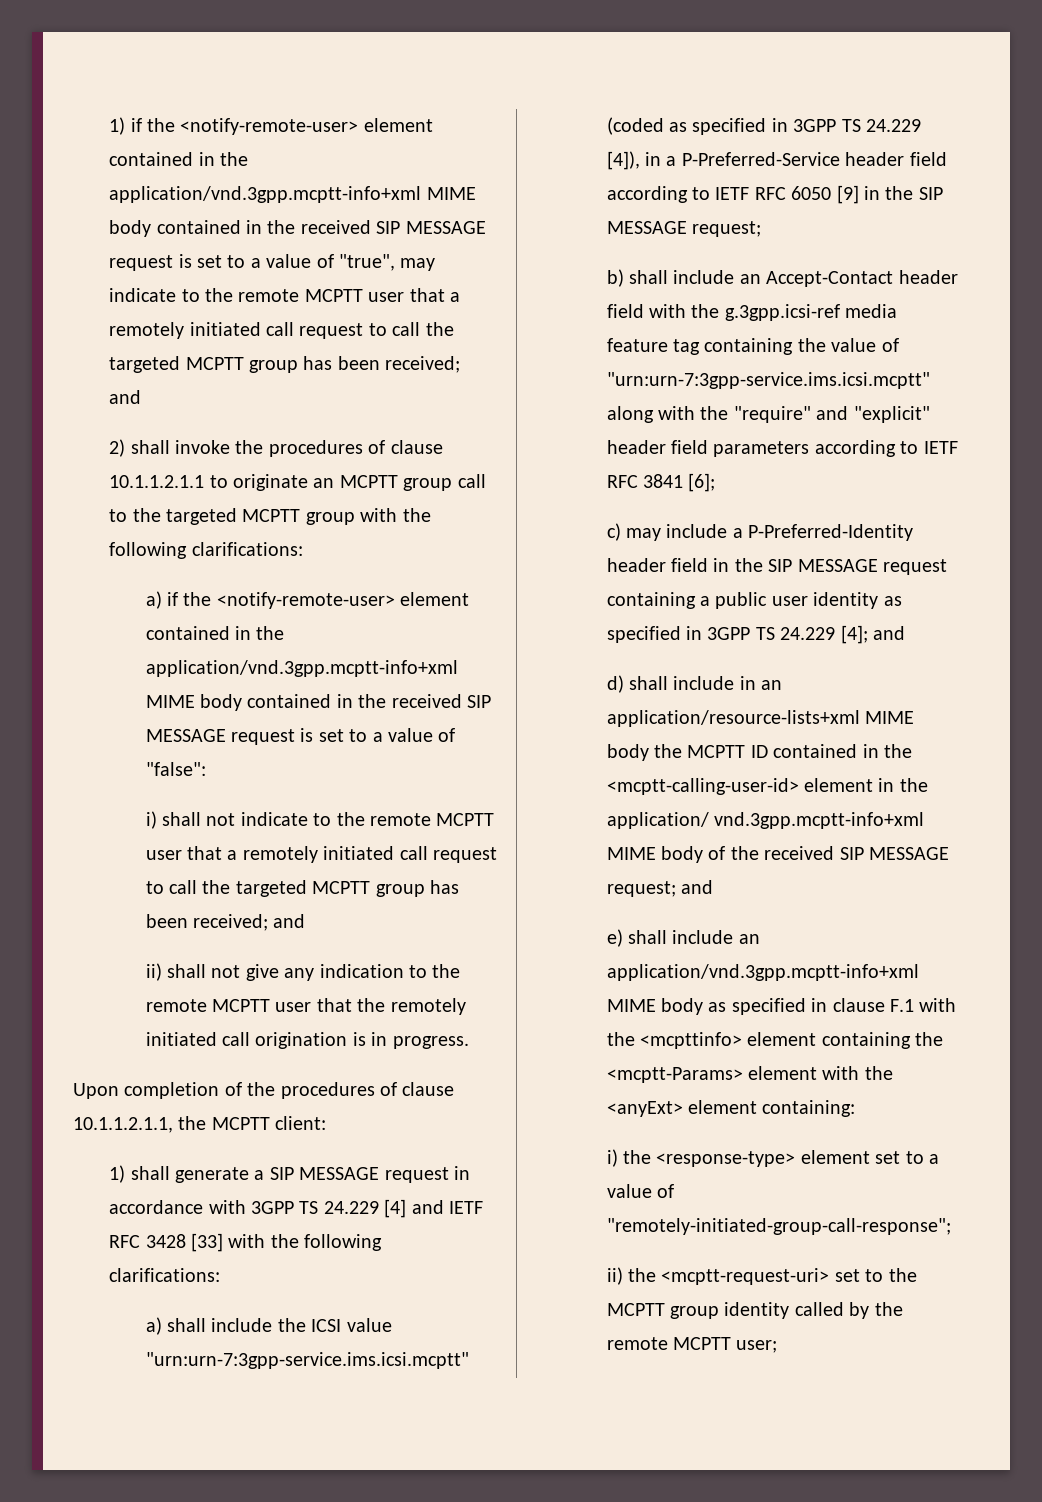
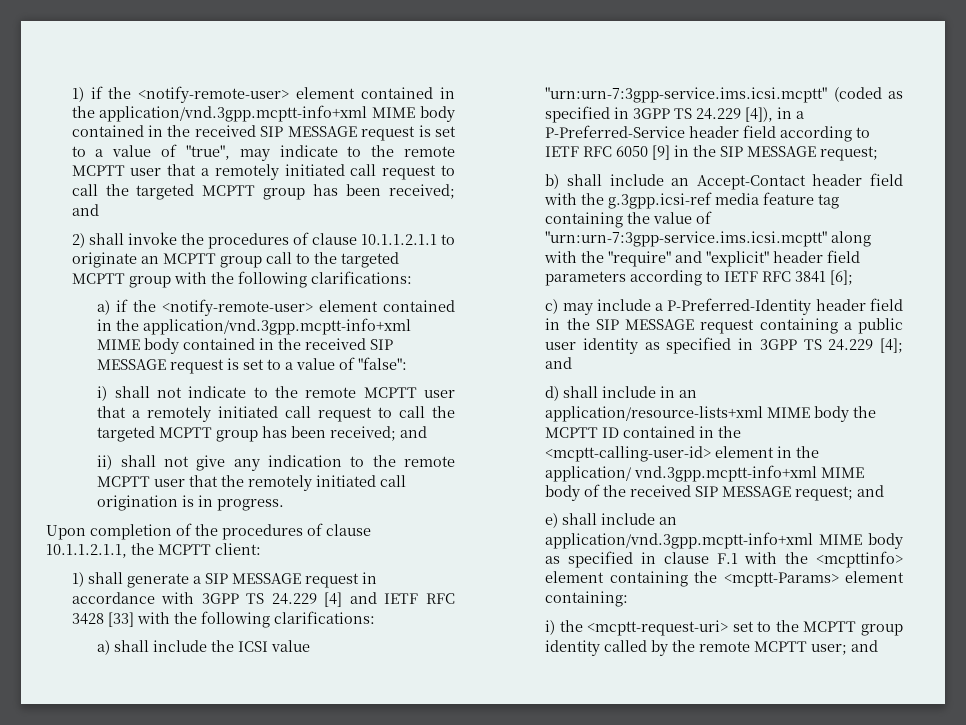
- e) shall include an application/vnd.3gpp.mcptt-info+xml MIME body as specified in clause F.1 with the <mcpttinfo> element containing the <mcptt-Params> element with the <anyExt> element containing:
+ e) shall include an application/vnd.3gpp.mcptt-info+xml MIME body as specified in clause F.1 with the <mcpttinfo> element containing the <mcptt-Params> element containing:
- i) the <response-type> element set to a value of "remotely-initiated-group-call-response";
- ii) the <mcptt-request-uri> set to the MCPTT group identity called by the remote MCPTT user;
+ i) the <mcptt-request-uri> set to the MCPTT group identity called by the remote MCPTT user; and

